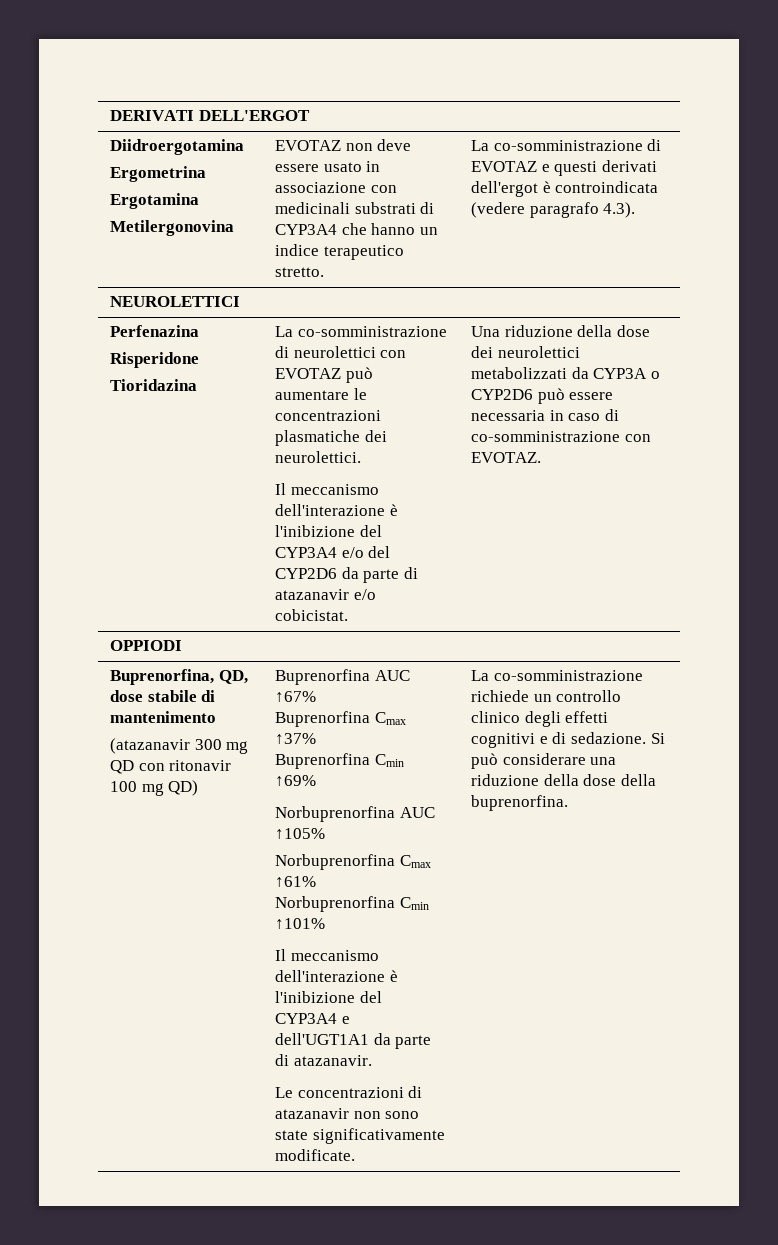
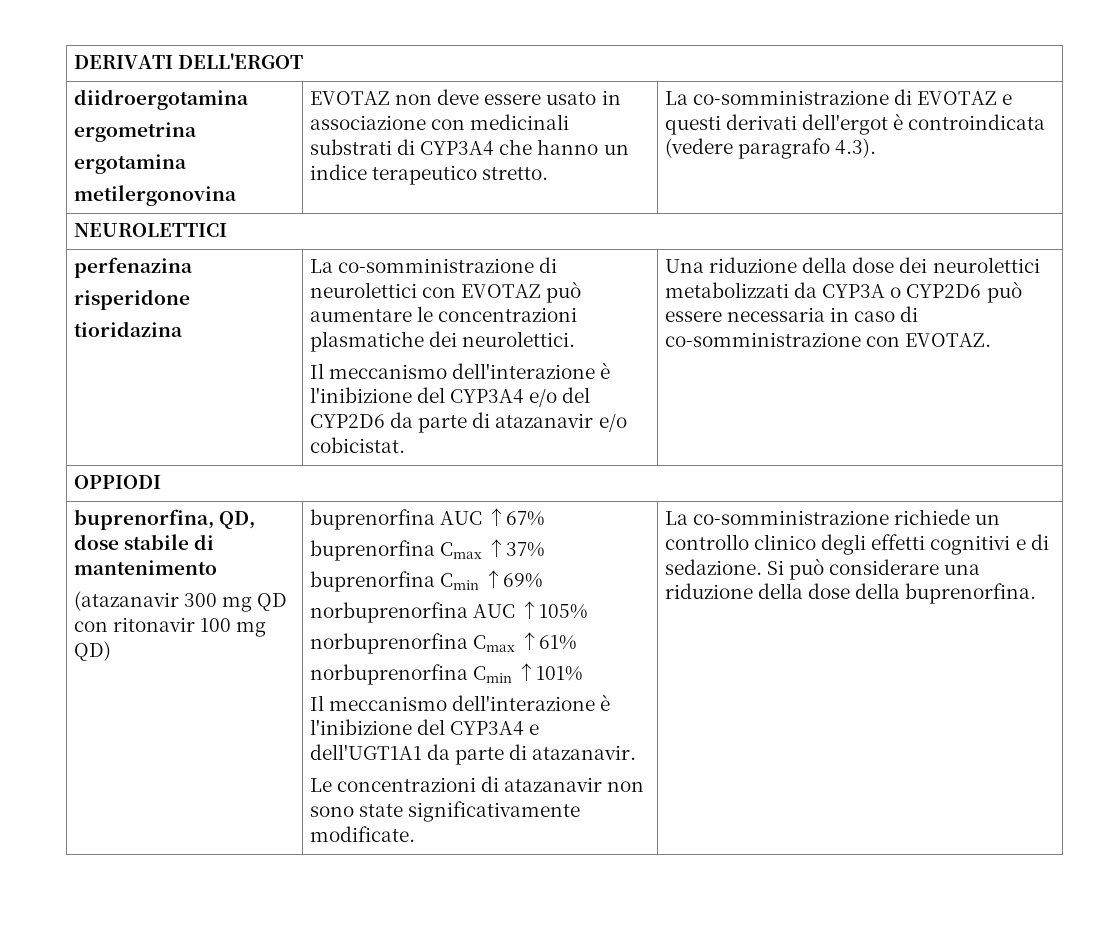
- Diidroergotamina
- Ergometrina
- Ergotamina
- Metilergonovina | EVOTAZ non deve essere usato in associazione con medicinali substrati di CYP3A4 che hanno un indice terapeutico stretto. | La co-somministrazione di EVOTAZ e questi derivati dell'ergot è controindicata (vedere paragrafo 4.3).
+ diidroergotamina
+ ergometrina
+ ergotamina
+ metilergonovina | EVOTAZ non deve essere usato in associazione con medicinali substrati di CYP3A4 che hanno un indice terapeutico stretto. | La co-somministrazione di EVOTAZ e questi derivati dell'ergot è controindicata (vedere paragrafo 4.3).
- Perfenazina
- Risperidone
- Tioridazina
+ perfenazina
+ risperidone
+ tioridazina
- Buprenorfina, QD, dose stabile di mantenimento
+ buprenorfina, QD, dose stabile di mantenimento
- Buprenorfina AUC ↑67%
+ buprenorfina AUC ↑67%
- Buprenorfina Cmax ↑37%
+ buprenorfina Cmax ↑37%
- Buprenorfina Cmin ↑69%
+ buprenorfina Cmin ↑69%
- Norbuprenorfina AUC ↑105%
+ norbuprenorfina AUC ↑105%
- Norbuprenorfina Cmax ↑61%
+ norbuprenorfina Cmax ↑61%
- Norbuprenorfina Cmin ↑101%
+ norbuprenorfina Cmin ↑101%

